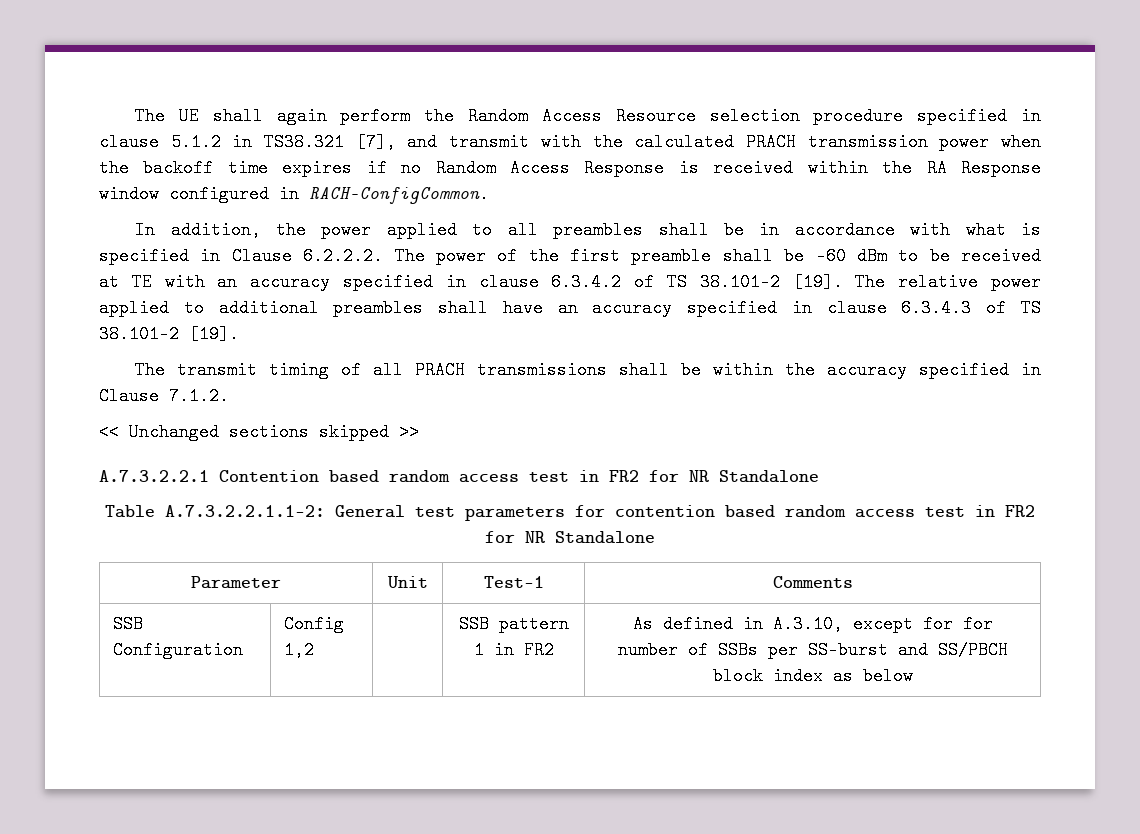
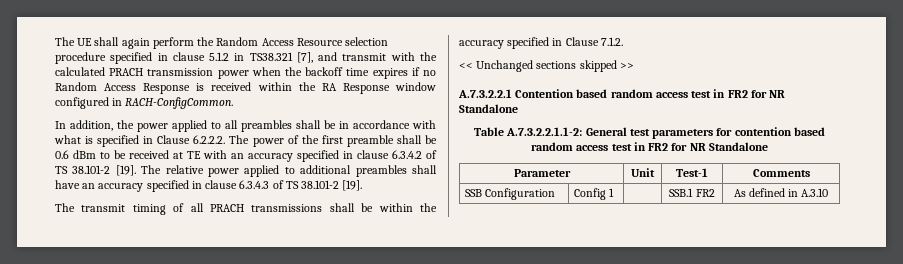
- In addition, the power applied to all preambles shall be in accordance with what is specified in Clause 6.2.2.2. The power of the first preamble shall be -60 dBm to be received at TE with an accuracy specified in clause 6.3.4.2 of TS 38.101-2 [19].
+ In addition, the power applied to all preambles shall be in accordance with what is specified in Clause 6.2.2.2. The power of the first preamble shall be 0.6 dBm to be received at TE with an accuracy specified in clause 6.3.4.2 of TS 38.101-2 [19].
- SSB Configuration | Config 1,2 | | SSB pattern 1 in FR2 | As defined in A.3.10, except for for number of SSBs per SS-burst and SS/PBCH block index as below
+ SSB Configuration | Config 1 | | SSB.1 FR2 | As defined in A.3.10

